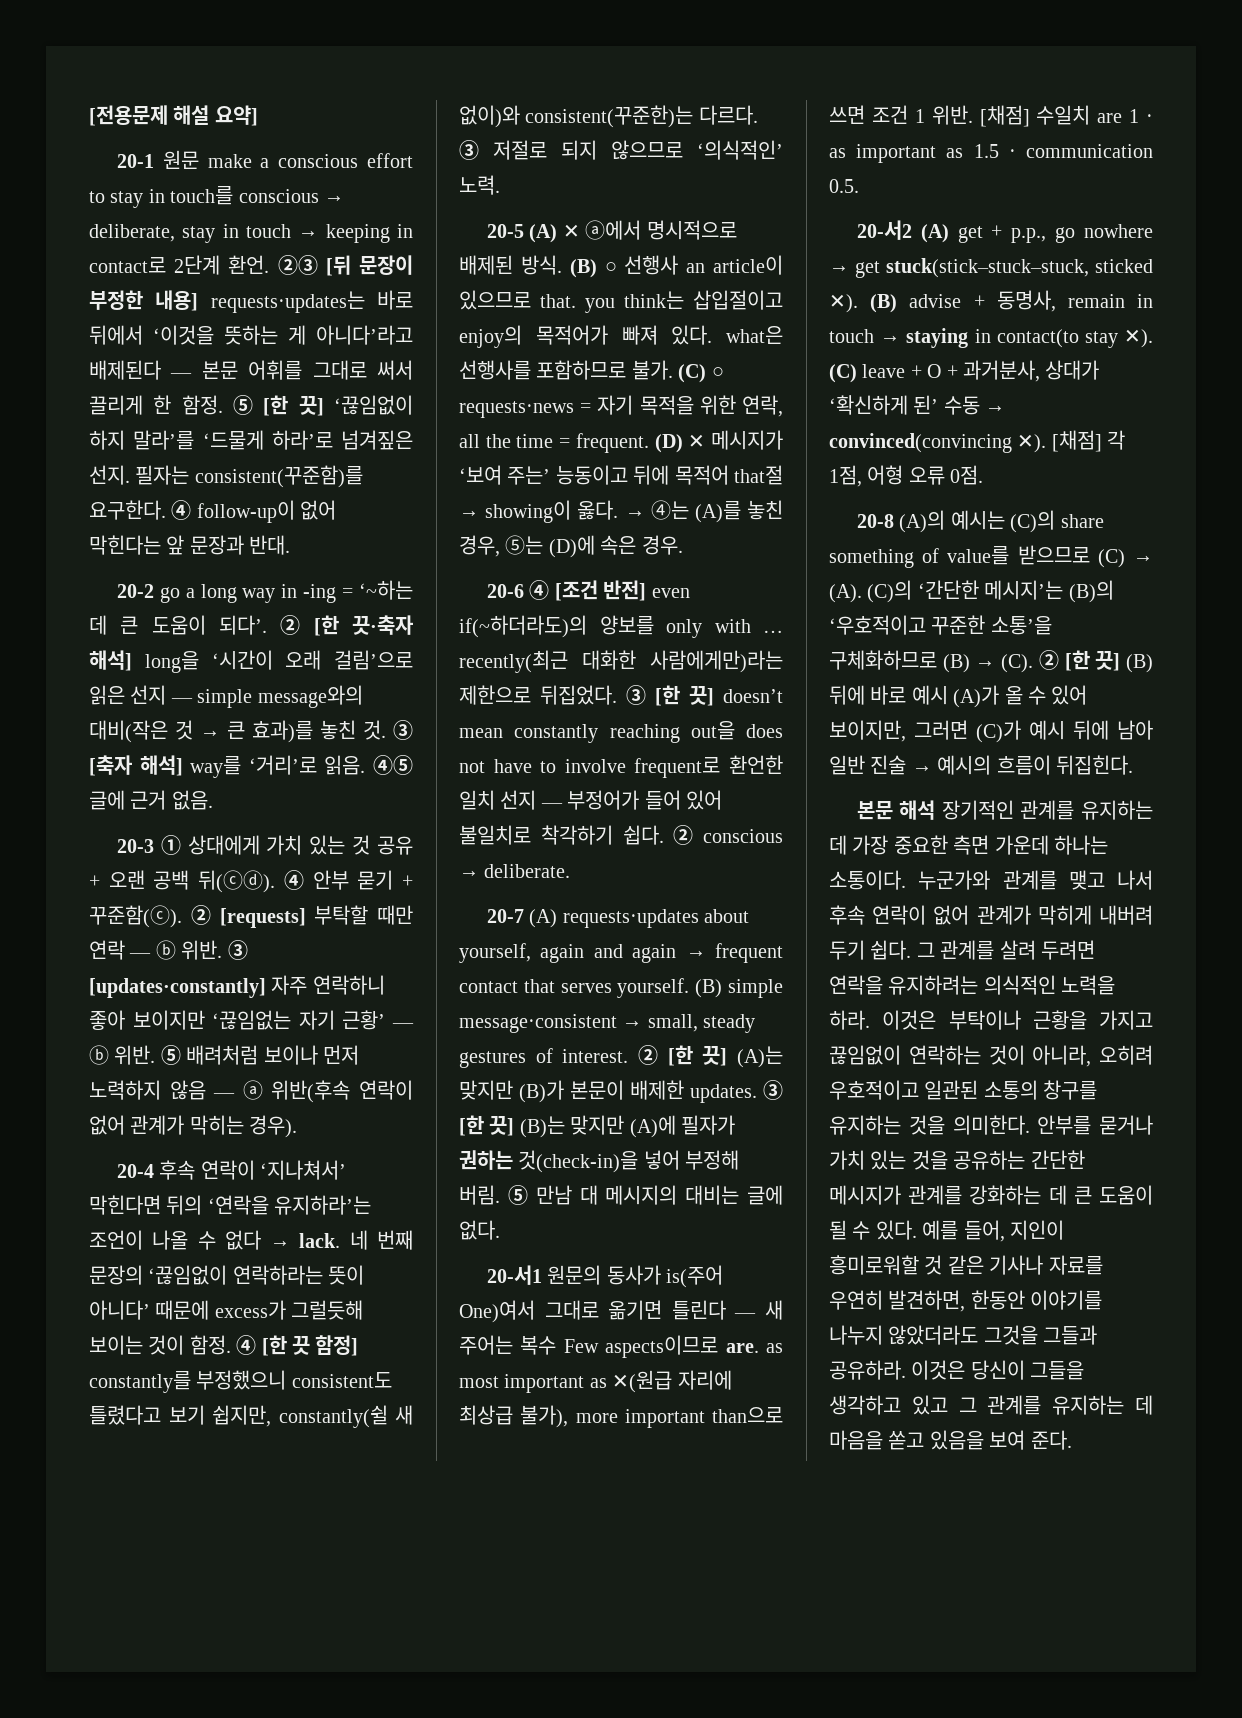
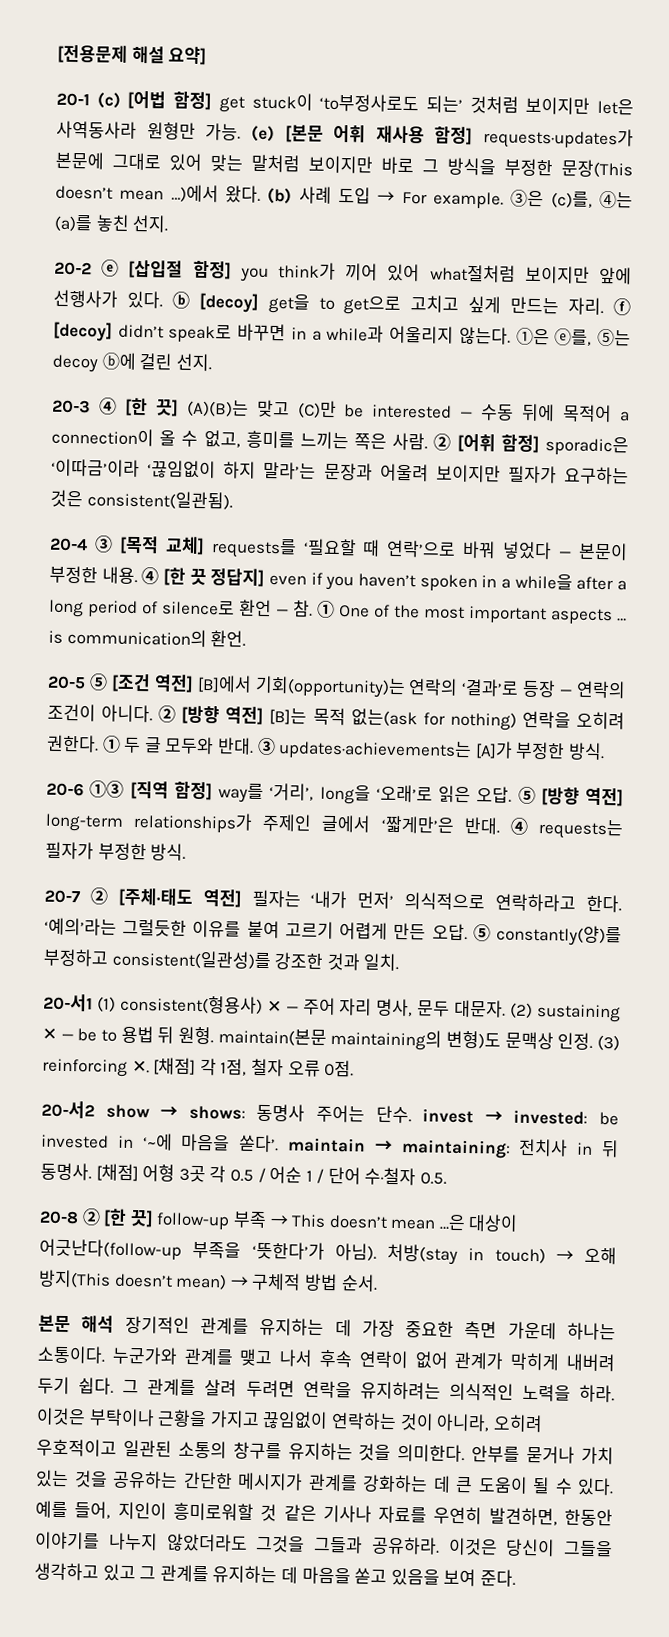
- 20-1 원문 make a conscious effort to stay in touch를 conscious → deliberate, stay in touch → keeping in contact로 2단계 환언. ②③ [뒤 문장이 부정한 내용] requests·updates는 바로 뒤에서 ‘이것을 뜻하는 게 아니다’라고 배제된다 — 본문 어휘를 그대로 써서 끌리게 한 함정. ⑤ [한 끗] ‘끊임없이 하지 말라’를 ‘드물게 하라’로 넘겨짚은 선지. 필자는 consistent(꾸준함)를 요구한다. ④ follow-up이 없어 막힌다는 앞 문장과 반대.
- 20-2 go a long way in -ing = ‘~하는 데 큰 도움이 되다’. ② [한 끗·축자 해석] long을 ‘시간이 오래 걸림’으로 읽은 선지 — simple message와의 대비(작은 것 → 큰 효과)를 놓친 것. ③ [축자 해석] way를 ‘거리’로 읽음. ④⑤ 글에 근거 없음.
- 20-3 ① 상대에게 가치 있는 것 공유 + 오랜 공백 뒤(ⓒⓓ). ④ 안부 묻기 + 꾸준함(ⓒ). ② [requests] 부탁할 때만 연락 — ⓑ 위반. ③ [updates·constantly] 자주 연락하니 좋아 보이지만 ‘끊임없는 자기 근황’ — ⓑ 위반. ⑤ 배려처럼 보이나 먼저 노력하지 않음 — ⓐ 위반(후속 연락이 없어 관계가 막히는 경우).
- 20-4 후속 연락이 ‘지나쳐서’ 막힌다면 뒤의 ‘연락을 유지하라’는 조언이 나올 수 없다 → lack. 네 번째 문장의 ‘끊임없이 연락하라는 뜻이 아니다’ 때문에 excess가 그럴듯해 보이는 것이 함정. ④ [한 끗 함정] constantly를 부정했으니 consistent도 틀렸다고 보기 쉽지만, constantly(쉴 새 없이)와 consistent(꾸준한)는 다르다. ③ 저절로 되지 않으므로 ‘의식적인’ 노력.
- 20-5 (A) ✕ ⓐ에서 명시적으로 배제된 방식. (B) ○ 선행사 an article이 있으므로 that. you think는 삽입절이고 enjoy의 목적어가 빠져 있다. what은 선행사를 포함하므로 불가. (C) ○ requests·news = 자기 목적을 위한 연락, all the time = frequent. (D) ✕ 메시지가 ‘보여 주는’ 능동이고 뒤에 목적어 that절 → showing이 옳다. → ④는 (A)를 놓친 경우, ⑤는 (D)에 속은 경우.
- 20-6 ④ [조건 반전] even if(~하더라도)의 양보를 only with … recently(최근 대화한 사람에게만)라는 제한으로 뒤집었다. ③ [한 끗] doesn’t mean constantly reaching out을 does not have to involve frequent로 환언한 일치 선지 — 부정어가 들어 있어 불일치로 착각하기 쉽다. ② conscious → deliberate.
- 20-7 (A) requests·updates about yourself, again and again → frequent contact that serves yourself. (B) simple message·consistent → small, steady gestures of interest. ② [한 끗] (A)는 맞지만 (B)가 본문이 배제한 updates. ③ [한 끗] (B)는 맞지만 (A)에 필자가 권하는 것(check-in)을 넣어 부정해 버림. ⑤ 만남 대 메시지의 대비는 글에 없다.
- 20-서1 원문의 동사가 is(주어 One)여서 그대로 옮기면 틀린다 — 새 주어는 복수 Few aspects이므로 are. as most important as ✕(원급 자리에 최상급 불가), more important than으로 쓰면 조건 1 위반. [채점] 수일치 are 1 · as important as 1.5 · communication 0.5.
- 20-서2 (A) get + p.p., go nowhere → get stuck(stick–stuck–stuck, sticked ✕). (B) advise + 동명사, remain in touch → staying in contact(to stay ✕). (C) leave + O + 과거분사, 상대가 ‘확신하게 된’ 수동 → convinced(convincing ✕). [채점] 각 1점, 어형 오류 0점.
- 20-8 (A)의 예시는 (C)의 share something of value를 받으므로 (C) → (A). (C)의 ‘간단한 메시지’는 (B)의 ‘우호적이고 꾸준한 소통’을 구체화하므로 (B) → (C). ② [한 끗] (B) 뒤에 바로 예시 (A)가 올 수 있어 보이지만, 그러면 (C)가 예시 뒤에 남아 일반 진술 → 예시의 흐름이 뒤집힌다.
+ 20-1 (c) [어법 함정] get stuck이 ‘to부정사로도 되는’ 것처럼 보이지만 let은 사역동사라 원형만 가능. (e) [본문 어휘 재사용 함정] requests·updates가 본문에 그대로 있어 맞는 말처럼 보이지만 바로 그 방식을 부정한 문장(This doesn’t mean …)에서 왔다. (b) 사례 도입 → For example. ③은 (c)를, ④는 (a)를 놓친 선지.
+ 20-2 ⓔ [삽입절 함정] you think가 끼어 있어 what절처럼 보이지만 앞에 선행사가 있다. ⓑ [decoy] get을 to get으로 고치고 싶게 만드는 자리. ⓕ [decoy] didn’t speak로 바꾸면 in a while과 어울리지 않는다. ①은 ⓔ를, ⑤는 decoy ⓑ에 걸린 선지.
+ 20-3 ④ [한 끗] (A)(B)는 맞고 (C)만 be interested — 수동 뒤에 목적어 a connection이 올 수 없고, 흥미를 느끼는 쪽은 사람. ② [어휘 함정] sporadic은 ‘이따금’이라 ‘끊임없이 하지 말라’는 문장과 어울려 보이지만 필자가 요구하는 것은 consistent(일관됨).
+ 20-4 ③ [목적 교체] requests를 ‘필요할 때 연락’으로 바꿔 넣었다 — 본문이 부정한 내용. ④ [한 끗 정답지] even if you haven’t spoken in a while을 after a long period of silence로 환언 — 참. ① One of the most important aspects … is communication의 환언.
+ 20-5 ⑤ [조건 역전] [B]에서 기회(opportunity)는 연락의 ‘결과’로 등장 — 연락의 조건이 아니다. ② [방향 역전] [B]는 목적 없는(ask for nothing) 연락을 오히려 권한다. ① 두 글 모두와 반대. ③ updates·achievements는 [A]가 부정한 방식.
+ 20-6 ①③ [직역 함정] way를 ‘거리’, long을 ‘오래’로 읽은 오답. ⑤ [방향 역전] long-term relationships가 주제인 글에서 ‘짧게만’은 반대. ④ requests는 필자가 부정한 방식.
+ 20-7 ② [주체·태도 역전] 필자는 ‘내가 먼저’ 의식적으로 연락하라고 한다. ‘예의’라는 그럴듯한 이유를 붙여 고르기 어렵게 만든 오답. ⑤ constantly(양)를 부정하고 consistent(일관성)를 강조한 것과 일치.
+ 20-서1 (1) consistent(형용사) ✕ — 주어 자리 명사, 문두 대문자. (2) sustaining ✕ — be to 용법 뒤 원형. maintain(본문 maintaining의 변형)도 문맥상 인정. (3) reinforcing ✕. [채점] 각 1점, 철자 오류 0점.
+ 20-서2 show → shows: 동명사 주어는 단수. invest → invested: be invested in ‘~에 마음을 쏟다’. maintain → maintaining: 전치사 in 뒤 동명사. [채점] 어형 3곳 각 0.5 / 어순 1 / 단어 수·철자 0.5.
+ 20-8 ② [한 끗] follow-up 부족 → This doesn’t mean …은 대상이 어긋난다(follow-up 부족을 ‘뜻한다’가 아님). 처방(stay in touch) → 오해 방지(This doesn’t mean) → 구체적 방법 순서.

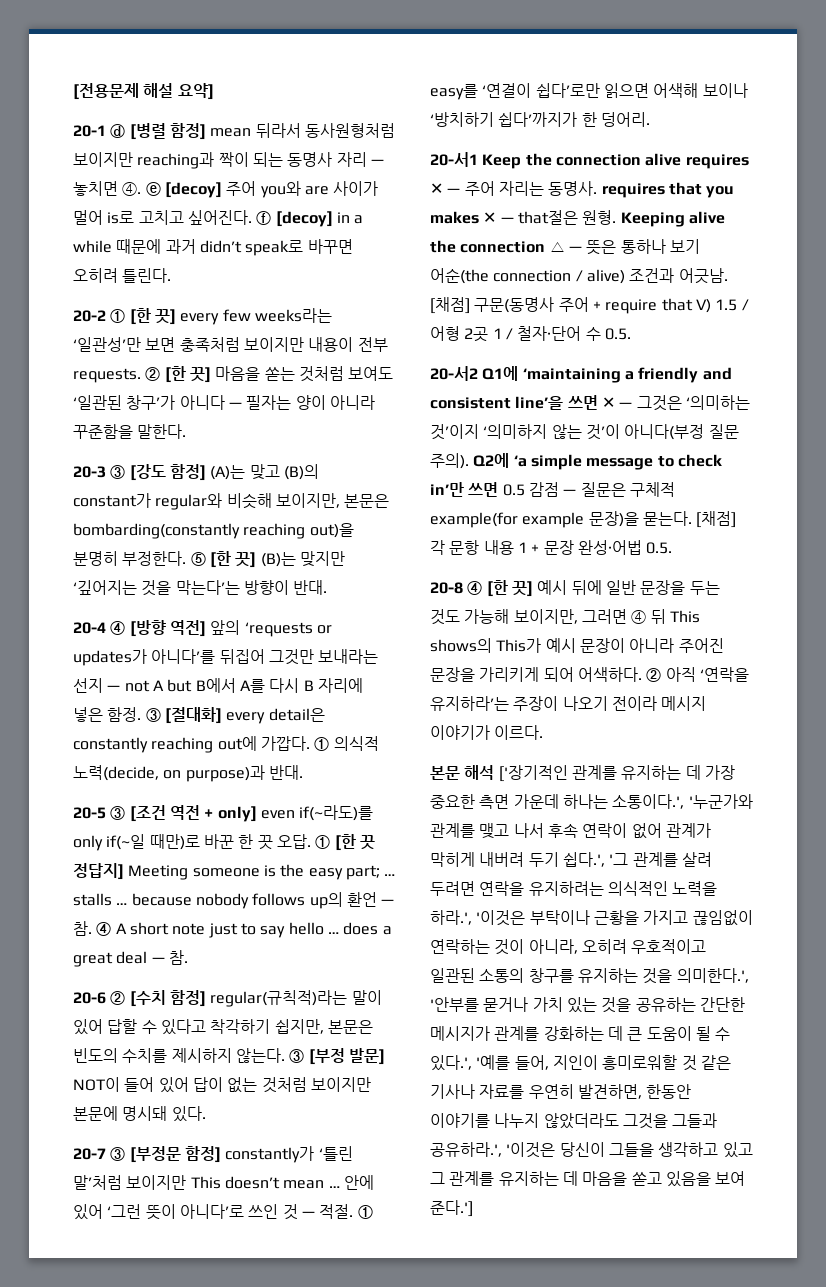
- 20-1 (c) [어법 함정] get stuck이 ‘to부정사로도 되는’ 것처럼 보이지만 let은 사역동사라 원형만 가능. (e) [본문 어휘 재사용 함정] requests·updates가 본문에 그대로 있어 맞는 말처럼 보이지만 바로 그 방식을 부정한 문장(This doesn’t mean …)에서 왔다. (b) 사례 도입 → For example. ③은 (c)를, ④는 (a)를 놓친 선지.
- 20-2 ⓔ [삽입절 함정] you think가 끼어 있어 what절처럼 보이지만 앞에 선행사가 있다. ⓑ [decoy] get을 to get으로 고치고 싶게 만드는 자리. ⓕ [decoy] didn’t speak로 바꾸면 in a while과 어울리지 않는다. ①은 ⓔ를, ⑤는 decoy ⓑ에 걸린 선지.
- 20-3 ④ [한 끗] (A)(B)는 맞고 (C)만 be interested — 수동 뒤에 목적어 a connection이 올 수 없고, 흥미를 느끼는 쪽은 사람. ② [어휘 함정] sporadic은 ‘이따금’이라 ‘끊임없이 하지 말라’는 문장과 어울려 보이지만 필자가 요구하는 것은 consistent(일관됨).
- 20-4 ③ [목적 교체] requests를 ‘필요할 때 연락’으로 바꿔 넣었다 — 본문이 부정한 내용. ④ [한 끗 정답지] even if you haven’t spoken in a while을 after a long period of silence로 환언 — 참. ① One of the most important aspects … is communication의 환언.
- 20-5 ⑤ [조건 역전] [B]에서 기회(opportunity)는 연락의 ‘결과’로 등장 — 연락의 조건이 아니다. ② [방향 역전] [B]는 목적 없는(ask for nothing) 연락을 오히려 권한다. ① 두 글 모두와 반대. ③ updates·achievements는 [A]가 부정한 방식.
- 20-6 ①③ [직역 함정] way를 ‘거리’, long을 ‘오래’로 읽은 오답. ⑤ [방향 역전] long-term relationships가 주제인 글에서 ‘짧게만’은 반대. ④ requests는 필자가 부정한 방식.
- 20-7 ② [주체·태도 역전] 필자는 ‘내가 먼저’ 의식적으로 연락하라고 한다. ‘예의’라는 그럴듯한 이유를 붙여 고르기 어렵게 만든 오답. ⑤ constantly(양)를 부정하고 consistent(일관성)를 강조한 것과 일치.
- 20-서1 (1) consistent(형용사) ✕ — 주어 자리 명사, 문두 대문자. (2) sustaining ✕ — be to 용법 뒤 원형. maintain(본문 maintaining의 변형)도 문맥상 인정. (3) reinforcing ✕. [채점] 각 1점, 철자 오류 0점.
- 20-서2 show → shows: 동명사 주어는 단수. invest → invested: be invested in ‘~에 마음을 쏟다’. maintain → maintaining: 전치사 in 뒤 동명사. [채점] 어형 3곳 각 0.5 / 어순 1 / 단어 수·철자 0.5.
- 20-8 ② [한 끗] follow-up 부족 → This doesn’t mean …은 대상이 어긋난다(follow-up 부족을 ‘뜻한다’가 아님). 처방(stay in touch) → 오해 방지(This doesn’t mean) → 구체적 방법 순서.
+ 20-1 ⓓ [병렬 함정] mean 뒤라서 동사원형처럼 보이지만 reaching과 짝이 되는 동명사 자리 — 놓치면 ④. ⓔ [decoy] 주어 you와 are 사이가 멀어 is로 고치고 싶어진다. ⓕ [decoy] in a while 때문에 과거 didn’t speak로 바꾸면 오히려 틀린다.
+ 20-2 ① [한 끗] every few weeks라는 ‘일관성’만 보면 충족처럼 보이지만 내용이 전부 requests. ② [한 끗] 마음을 쏟는 것처럼 보여도 ‘일관된 창구’가 아니다 — 필자는 양이 아니라 꾸준함을 말한다.
+ 20-3 ③ [강도 함정] (A)는 맞고 (B)의 constant가 regular와 비슷해 보이지만, 본문은 bombarding(constantly reaching out)을 분명히 부정한다. ⑤ [한 끗] (B)는 맞지만 ‘깊어지는 것을 막는다’는 방향이 반대.
+ 20-4 ④ [방향 역전] 앞의 ‘requests or updates가 아니다’를 뒤집어 그것만 보내라는 선지 — not A but B에서 A를 다시 B 자리에 넣은 함정. ③ [절대화] every detail은 constantly reaching out에 가깝다. ① 의식적 노력(decide, on purpose)과 반대.
+ 20-5 ③ [조건 역전 + only] even if(~라도)를 only if(~일 때만)로 바꾼 한 끗 오답. ① [한 끗 정답지] Meeting someone is the easy part; … stalls … because nobody follows up의 환언 — 참. ④ A short note just to say hello … does a great deal — 참.
+ 20-6 ② [수치 함정] regular(규칙적)라는 말이 있어 답할 수 있다고 착각하기 쉽지만, 본문은 빈도의 수치를 제시하지 않는다. ③ [부정 발문] NOT이 들어 있어 답이 없는 것처럼 보이지만 본문에 명시돼 있다.
+ 20-7 ③ [부정문 함정] constantly가 ‘틀린 말’처럼 보이지만 This doesn’t mean … 안에 있어 ‘그런 뜻이 아니다’로 쓰인 것 — 적절. ① easy를 ‘연결이 쉽다’로만 읽으면 어색해 보이나 ‘방치하기 쉽다’까지가 한 덩어리.
+ 20-서1 Keep the connection alive requires ✕ — 주어 자리는 동명사. requires that you makes ✕ — that절은 원형. Keeping alive the connection △ — 뜻은 통하나 보기 어순(the connection / alive) 조건과 어긋남. [채점] 구문(동명사 주어 + require that V) 1.5 / 어형 2곳 1 / 철자·단어 수 0.5.
+ 20-서2 Q1에 ‘maintaining a friendly and consistent line’을 쓰면 ✕ — 그것은 ‘의미하는 것’이지 ‘의미하지 않는 것’이 아니다(부정 질문 주의). Q2에 ‘a simple message to check in’만 쓰면 0.5 감점 — 질문은 구체적 example(for example 문장)을 묻는다. [채점] 각 문항 내용 1 + 문장 완성·어법 0.5.
+ 20-8 ④ [한 끗] 예시 뒤에 일반 문장을 두는 것도 가능해 보이지만, 그러면 ④ 뒤 This shows의 This가 예시 문장이 아니라 주어진 문장을 가리키게 되어 어색하다. ② 아직 ‘연락을 유지하라’는 주장이 나오기 전이라 메시지 이야기가 이르다.
- 본문 해석 장기적인 관계를 유지하는 데 가장 중요한 측면 가운데 하나는 소통이다. 누군가와 관계를 맺고 나서 후속 연락이 없어 관계가 막히게 내버려 두기 쉽다. 그 관계를 살려 두려면 연락을 유지하려는 의식적인 노력을 하라. 이것은 부탁이나 근황을 가지고 끊임없이 연락하는 것이 아니라, 오히려 우호적이고 일관된 소통의 창구를 유지하는 것을 의미한다. 안부를 묻거나 가치 있는 것을 공유하는 간단한 메시지가 관계를 강화하는 데 큰 도움이 될 수 있다. 예를 들어, 지인이 흥미로워할 것 같은 기사나 자료를 우연히 발견하면, 한동안 이야기를 나누지 않았더라도 그것을 그들과 공유하라. 이것은 당신이 그들을 생각하고 있고 그 관계를 유지하는 데 마음을 쏟고 있음을 보여 준다.
+ 본문 해석 ['장기적인 관계를 유지하는 데 가장 중요한 측면 가운데 하나는 소통이다.', '누군가와 관계를 맺고 나서 후속 연락이 없어 관계가 막히게 내버려 두기 쉽다.', '그 관계를 살려 두려면 연락을 유지하려는 의식적인 노력을 하라.', '이것은 부탁이나 근황을 가지고 끊임없이 연락하는 것이 아니라, 오히려 우호적이고 일관된 소통의 창구를 유지하는 것을 의미한다.', '안부를 묻거나 가치 있는 것을 공유하는 간단한 메시지가 관계를 강화하는 데 큰 도움이 될 수 있다.', '예를 들어, 지인이 흥미로워할 것 같은 기사나 자료를 우연히 발견하면, 한동안 이야기를 나누지 않았더라도 그것을 그들과 공유하라.', '이것은 당신이 그들을 생각하고 있고 그 관계를 유지하는 데 마음을 쏟고 있음을 보여 준다.']

